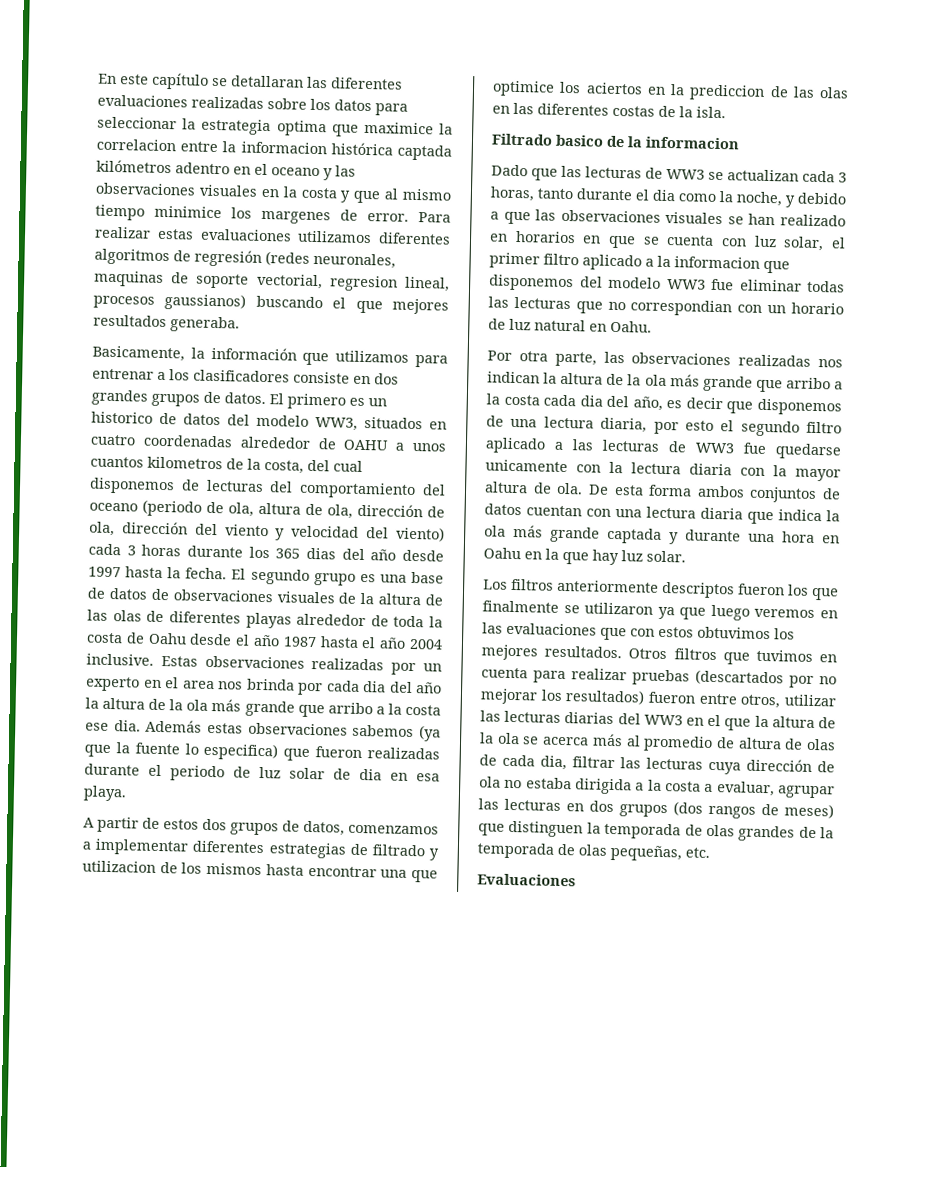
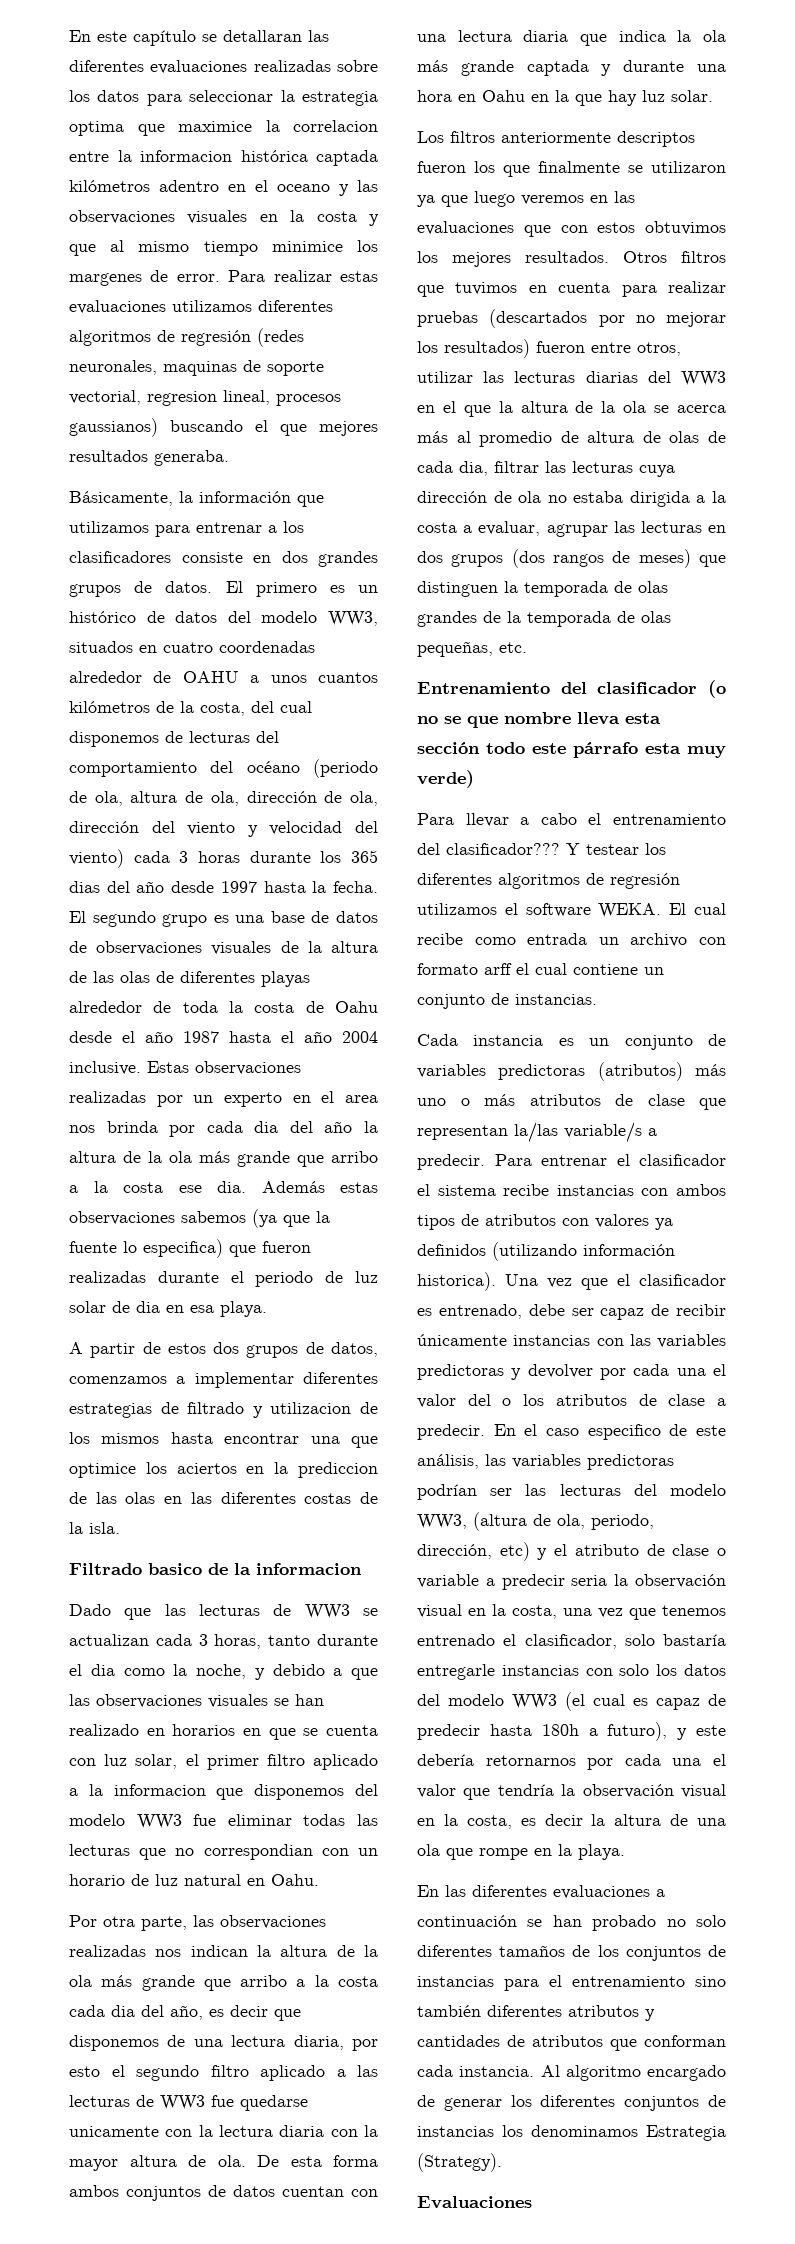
- Basicamente, la información que utilizamos para entrenar a los clasificadores consiste en dos grandes grupos de datos.
+ Básicamente, la información que utilizamos para entrenar a los clasificadores consiste en dos grandes grupos de datos.
- El primero es un historico de datos del modelo WW3, situados en cuatro coordenadas alrededor de OAHU a unos cuantos kilometros de la costa, del cual disponemos de lecturas del comportamiento del oceano (periodo de ola, altura de ola, dirección de ola, dirección del viento y velocidad del viento) cada 3 horas durante los 365 dias del año desde 1997 hasta la fecha.
+ El primero es un histórico de datos del modelo WW3, situados en cuatro coordenadas alrededor de OAHU a unos cuantos kilómetros de la costa, del cual disponemos de lecturas del comportamiento del océano (periodo de ola, altura de ola, dirección de ola, dirección del viento y velocidad del viento) cada 3 horas durante los 365 dias del año desde 1997 hasta la fecha.
+ Entrenamiento del clasificador (o no se que nombre lleva esta sección todo este párrafo esta muy verde)
+ Para llevar a cabo el entrenamiento del clasificador??? Y testear los diferentes algoritmos de regresión utilizamos el software WEKA. El cual recibe como entrada un archivo con formato arff el cual contiene un conjunto de instancias.
+ Cada instancia es un conjunto de variables predictoras (atributos) más uno o más atributos de clase que representan la/las variable/s a predecir. Para entrenar el clasificador el sistema recibe instancias con ambos tipos de atributos con valores ya definidos (utilizando información historica). Una vez que el clasificador es entrenado, debe ser capaz de recibir únicamente instancias con las variables predictoras y devolver por cada una el valor del o los atributos de clase a predecir. En el caso especifico de este análisis, las variables predictoras podrían ser las lecturas del modelo WW3, (altura de ola, periodo, dirección, etc) y el atributo de clase o variable a predecir seria la observación visual en la costa, una vez que tenemos entrenado el clasificador, solo bastaría entregarle instancias con solo los datos del modelo WW3 (el cual es capaz de predecir hasta 180h a futuro), y este debería retornarnos por cada una el valor que tendría la observación visual en la costa, es decir la altura de una ola que rompe en la playa.
+ En las diferentes evaluaciones a continuación se han probado no solo diferentes tamaños de los conjuntos de instancias para el entrenamiento sino también diferentes atributos y cantidades de atributos que conforman cada instancia. Al algoritmo encargado de generar los diferentes conjuntos de instancias los denominamos Estrategia (Strategy).

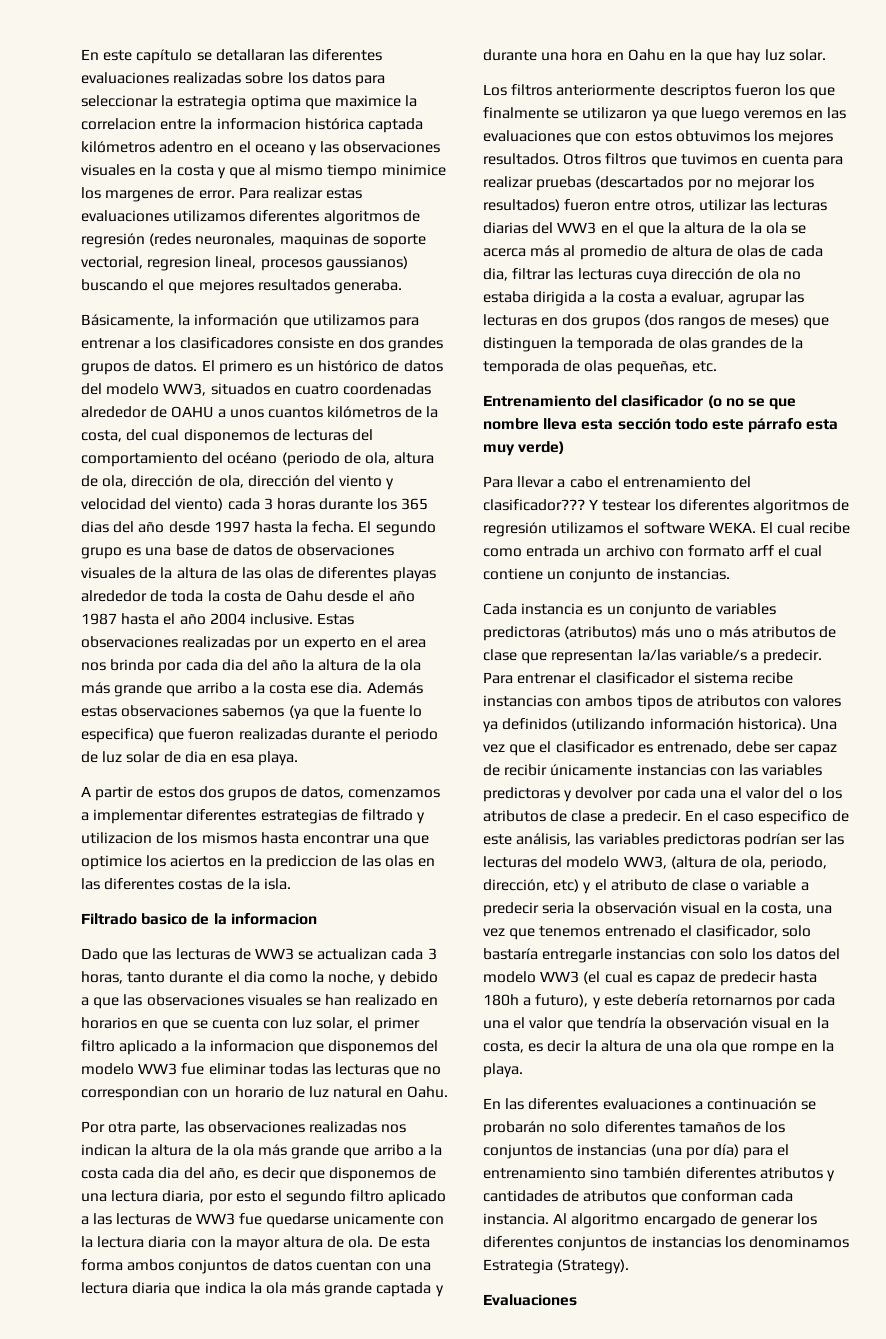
- En las diferentes evaluaciones a continuación se han probado no solo diferentes tamaños de los conjuntos de instancias para el entrenamiento sino también diferentes atributos y cantidades de atributos que conforman cada instancia.
+ En las diferentes evaluaciones a continuación se probarán no solo diferentes tamaños de los conjuntos de instancias (una por día) para el entrenamiento sino también diferentes atributos y cantidades de atributos que conforman cada instancia.

